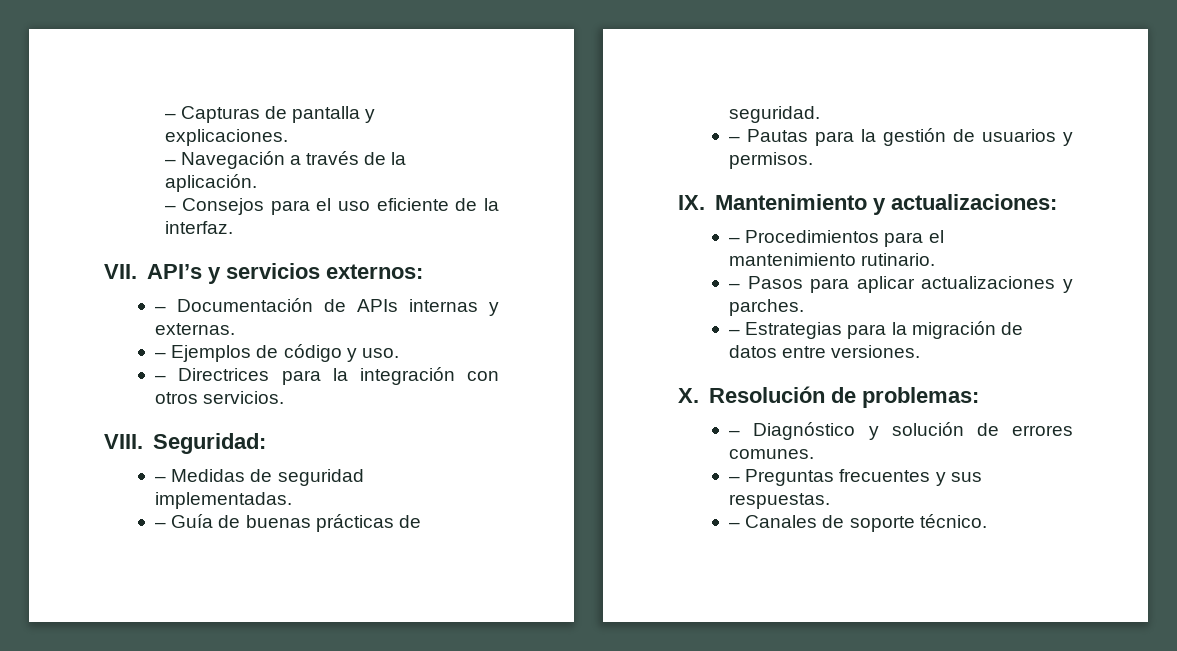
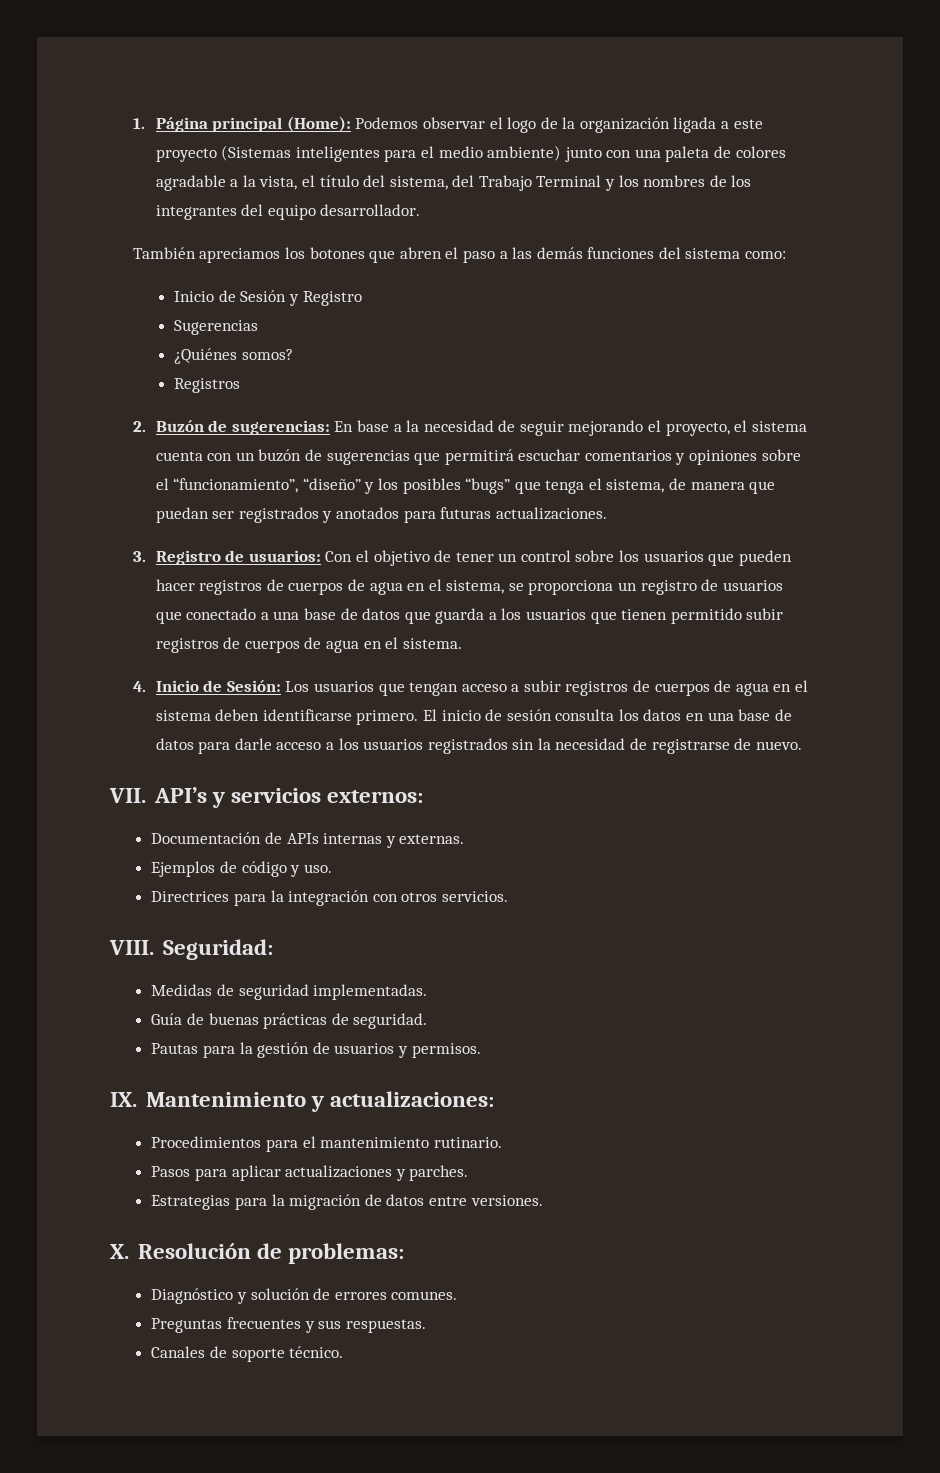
- – Capturas de pantalla y explicaciones.
- – Navegación a través de la aplicación.
- – Consejos para el uso eficiente de la interfaz.
+ 1. Página principal (Home): Podemos observar el logo de la organización ligada a este proyecto (Sistemas inteligentes para el medio ambiente) junto con una paleta de colores agradable a la vista, el título del sistema, del Trabajo Terminal y los nombres de los integrantes del equipo desarrollador.
+ También apreciamos los botones que abren el paso a las demás funciones del sistema como:
+ Inicio de Sesión y Registro
+ Sugerencias
+ ¿Quiénes somos?
+ Registros
+ 2. Buzón de sugerencias: En base a la necesidad de seguir mejorando el proyecto, el sistema cuenta con un buzón de sugerencias que permitirá escuchar comentarios y opiniones sobre el “funcionamiento”, “diseño” y los posibles “bugs” que tenga el sistema, de manera que puedan ser registrados y anotados para futuras actualizaciones.
+ 3. Registro de usuarios: Con el objetivo de tener un control sobre los usuarios que pueden hacer registros de cuerpos de agua en el sistema, se proporciona un registro de usuarios que conectado a una base de datos que guarda a los usuarios que tienen permitido subir registros de cuerpos de agua en el sistema.
+ 4. Inicio de Sesión: Los usuarios que tengan acceso a subir registros de cuerpos de agua en el sistema deben identificarse primero. El inicio de sesión consulta los datos en una base de datos para darle acceso a los usuarios registrados sin la necesidad de registrarse de nuevo.
- – Documentación de APIs internas y externas.
+ Documentación de APIs internas y externas.
- – Ejemplos de código y uso.
+ Ejemplos de código y uso.
- – Directrices para la integración con otros servicios.
+ Directrices para la integración con otros servicios.
- – Medidas de seguridad implementadas.
+ Medidas de seguridad implementadas.
- – Guía de buenas prácticas de seguridad.
+ Guía de buenas prácticas de seguridad.
- – Pautas para la gestión de usuarios y permisos.
+ Pautas para la gestión de usuarios y permisos.
- – Procedimientos para el mantenimiento rutinario.
+ Procedimientos para el mantenimiento rutinario.
- – Pasos para aplicar actualizaciones y parches.
+ Pasos para aplicar actualizaciones y parches.
- – Estrategias para la migración de datos entre versiones.
+ Estrategias para la migración de datos entre versiones.
- – Diagnóstico y solución de errores comunes.
+ Diagnóstico y solución de errores comunes.
- – Preguntas frecuentes y sus respuestas.
+ Preguntas frecuentes y sus respuestas.
- – Canales de soporte técnico.
+ Canales de soporte técnico.

